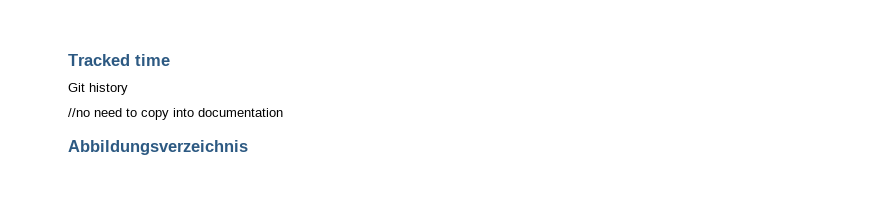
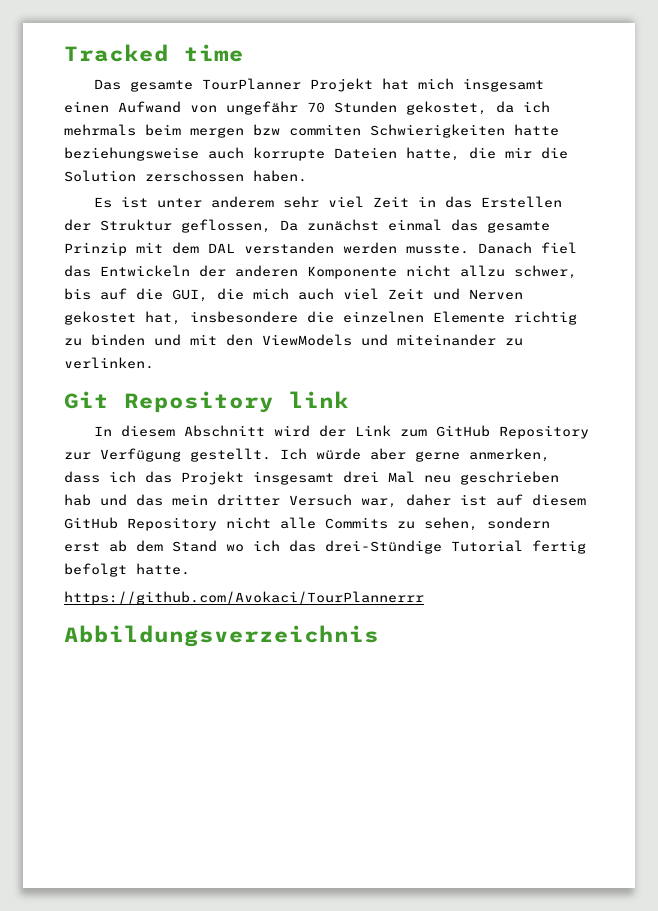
- Git history
- //no need to copy into documentation
+ Das gesamte TourPlanner Projekt hat mich insgesamt einen Aufwand von ungefähr 70 Stunden gekostet, da ich mehrmals beim mergen bzw commiten Schwierigkeiten hatte beziehungsweise auch korrupte Dateien hatte, die mir die Solution zerschossen haben.
+ Es ist unter anderem sehr viel Zeit in das Erstellen der Struktur geflossen, Da zunächst einmal das gesamte Prinzip mit dem DAL verstanden werden musste. Danach fiel das Entwickeln der anderen Komponente nicht allzu schwer, bis auf die GUI, die mich auch viel Zeit und Nerven gekostet hat, insbesondere die einzelnen Elemente richtig zu binden und mit den ViewModels und miteinander zu verlinken.
+ Git Repository link
+ In diesem Abschnitt wird der Link zum GitHub Repository zur Verfügung gestellt. Ich würde aber gerne anmerken, dass ich das Projekt insgesamt drei Mal neu geschrieben hab und das mein dritter Versuch war, daher ist auf diesem GitHub Repository nicht alle Commits zu sehen, sondern erst ab dem Stand wo ich das drei-Stündige Tutorial fertig befolgt hatte.
+ https://github.com/Avokaci/TourPlannerrr

